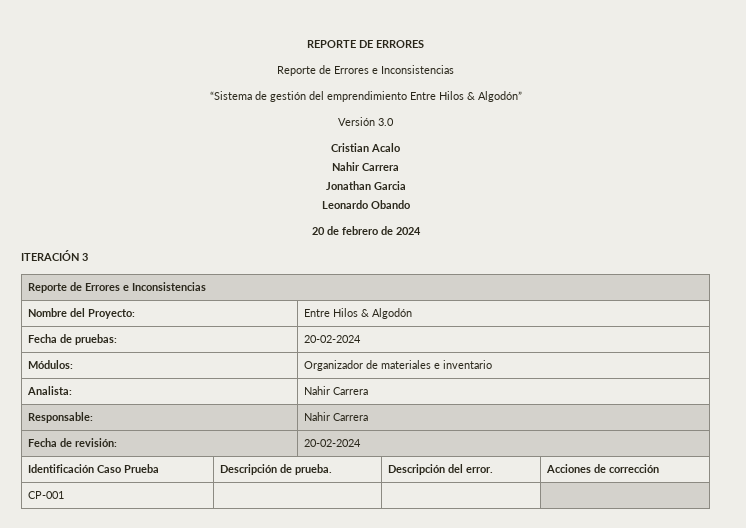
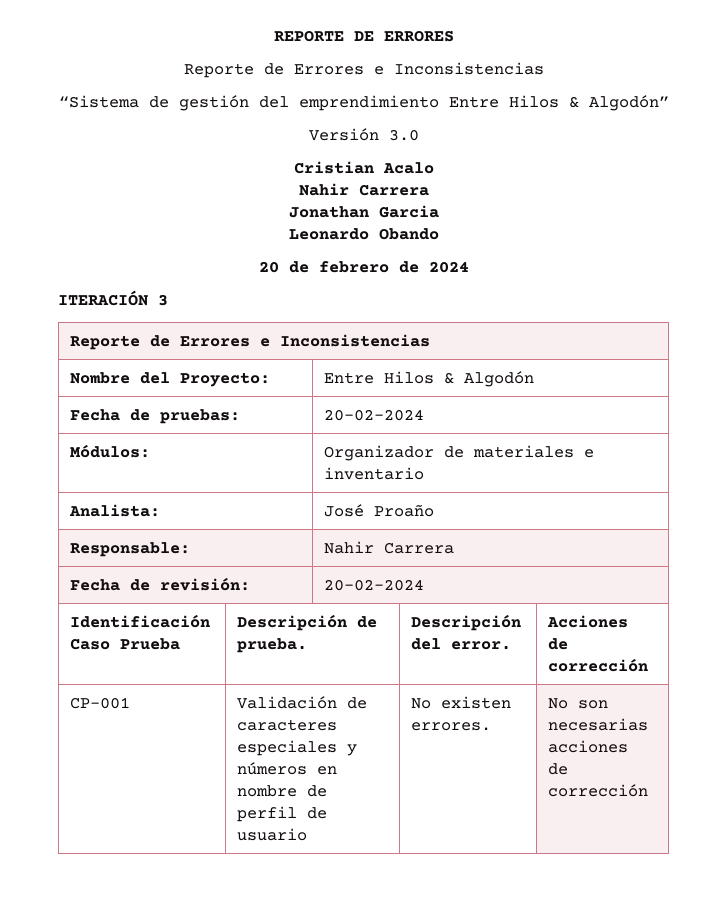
- Analista: | Nahir Carrera
+ Analista: | José Proaño
- CP-001 | | |
+ CP-001 | Validación de caracteres especiales y números en nombre de perfil de usuario | No existen errores. | No son necesarias acciones de corrección

